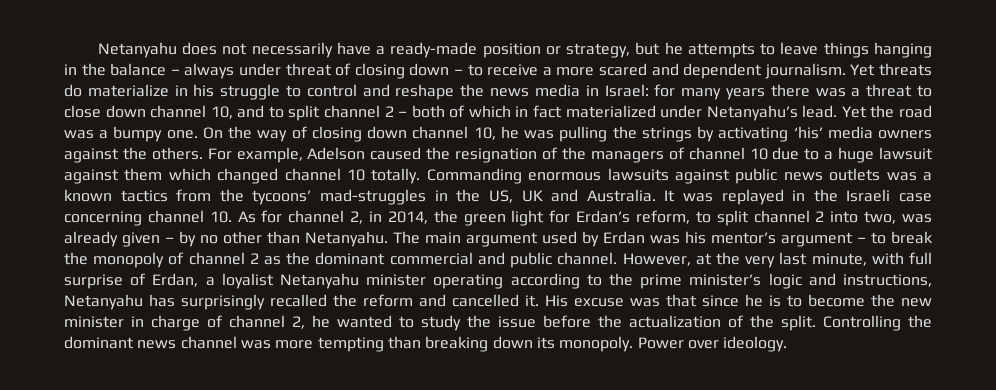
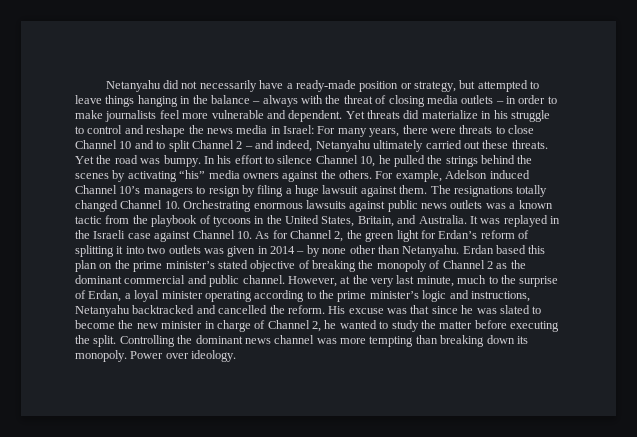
- Netanyahu does not necessarily have a ready-made position or strategy, but he attempts to leave things hanging in the balance – always under threat of closing down – to receive a more scared and dependent journalism.
+ Netanyahu did not necessarily have a ready-made position or strategy, but attempted to leave things hanging in the balance – always with the threat of closing media outlets – in order to make journalists feel more vulnerable and dependent.
- Yet threats do materialize in his struggle to control and reshape the news media in Israel: for many years there was a threat to close down channel 10, and to split channel 2 – both of which in fact materialized under Netanyahu’s lead. Yet the road was a bumpy one. On the way of closing down channel 10, he was pulling the strings by activating ‘his’ media owners against the others.
+ Yet threats did materialize in his struggle to control and reshape the news media in Israel: For many years, there were threats to close Channel 10 and to split Channel 2 – and indeed, Netanyahu ultimately carried out these threats. Yet the road was bumpy. In his effort to silence Channel 10, he pulled the strings behind the scenes by activating “his” media owners against the others.
- For example, Adelson caused the resignation of the managers of channel 10 due to a huge lawsuit against them which changed channel 10 totally. Commanding enormous lawsuits against public news outlets was a known tactics from the tycoons’ mad-struggles in the US, UK and Australia.
+ For example, Adelson induced Channel 10’s managers to resign by filing a huge lawsuit against them. The resignations totally changed Channel 10. Orchestrating enormous lawsuits against public news outlets was a known tactic from the playbook of tycoons in the United States, Britain, and Australia.
- It was replayed in the Israeli case concerning channel 10. As for channel 2, in 2014, the green light for Erdan’s reform, to split channel 2 into two, was already given – by no other than Netanyahu.
+ It was replayed in the Israeli case against Channel 10. As for Channel 2, the green light for Erdan’s reform of splitting it into two outlets was given in 2014 – by none other than Netanyahu.
- The main argument used by Erdan was his mentor’s argument – to break the monopoly of channel 2 as the dominant commercial and public channel.
+ Erdan based this plan on the prime minister’s stated objective of breaking the monopoly of Channel 2 as the dominant commercial and public channel.
- However, at the very last minute, with full surprise of Erdan, a loyalist Netanyahu minister operating according to the prime minister’s logic and instructions, Netanyahu has surprisingly recalled the reform and cancelled it.
+ However, at the very last minute, much to the surprise of Erdan, a loyal minister operating according to the prime minister’s logic and instructions, Netanyahu backtracked and cancelled the reform.
- His excuse was that since he is to become the new minister in charge of channel 2, he wanted to study the issue before the actualization of the split.
+ His excuse was that since he was slated to become the new minister in charge of Channel 2, he wanted to study the matter before executing the split.

